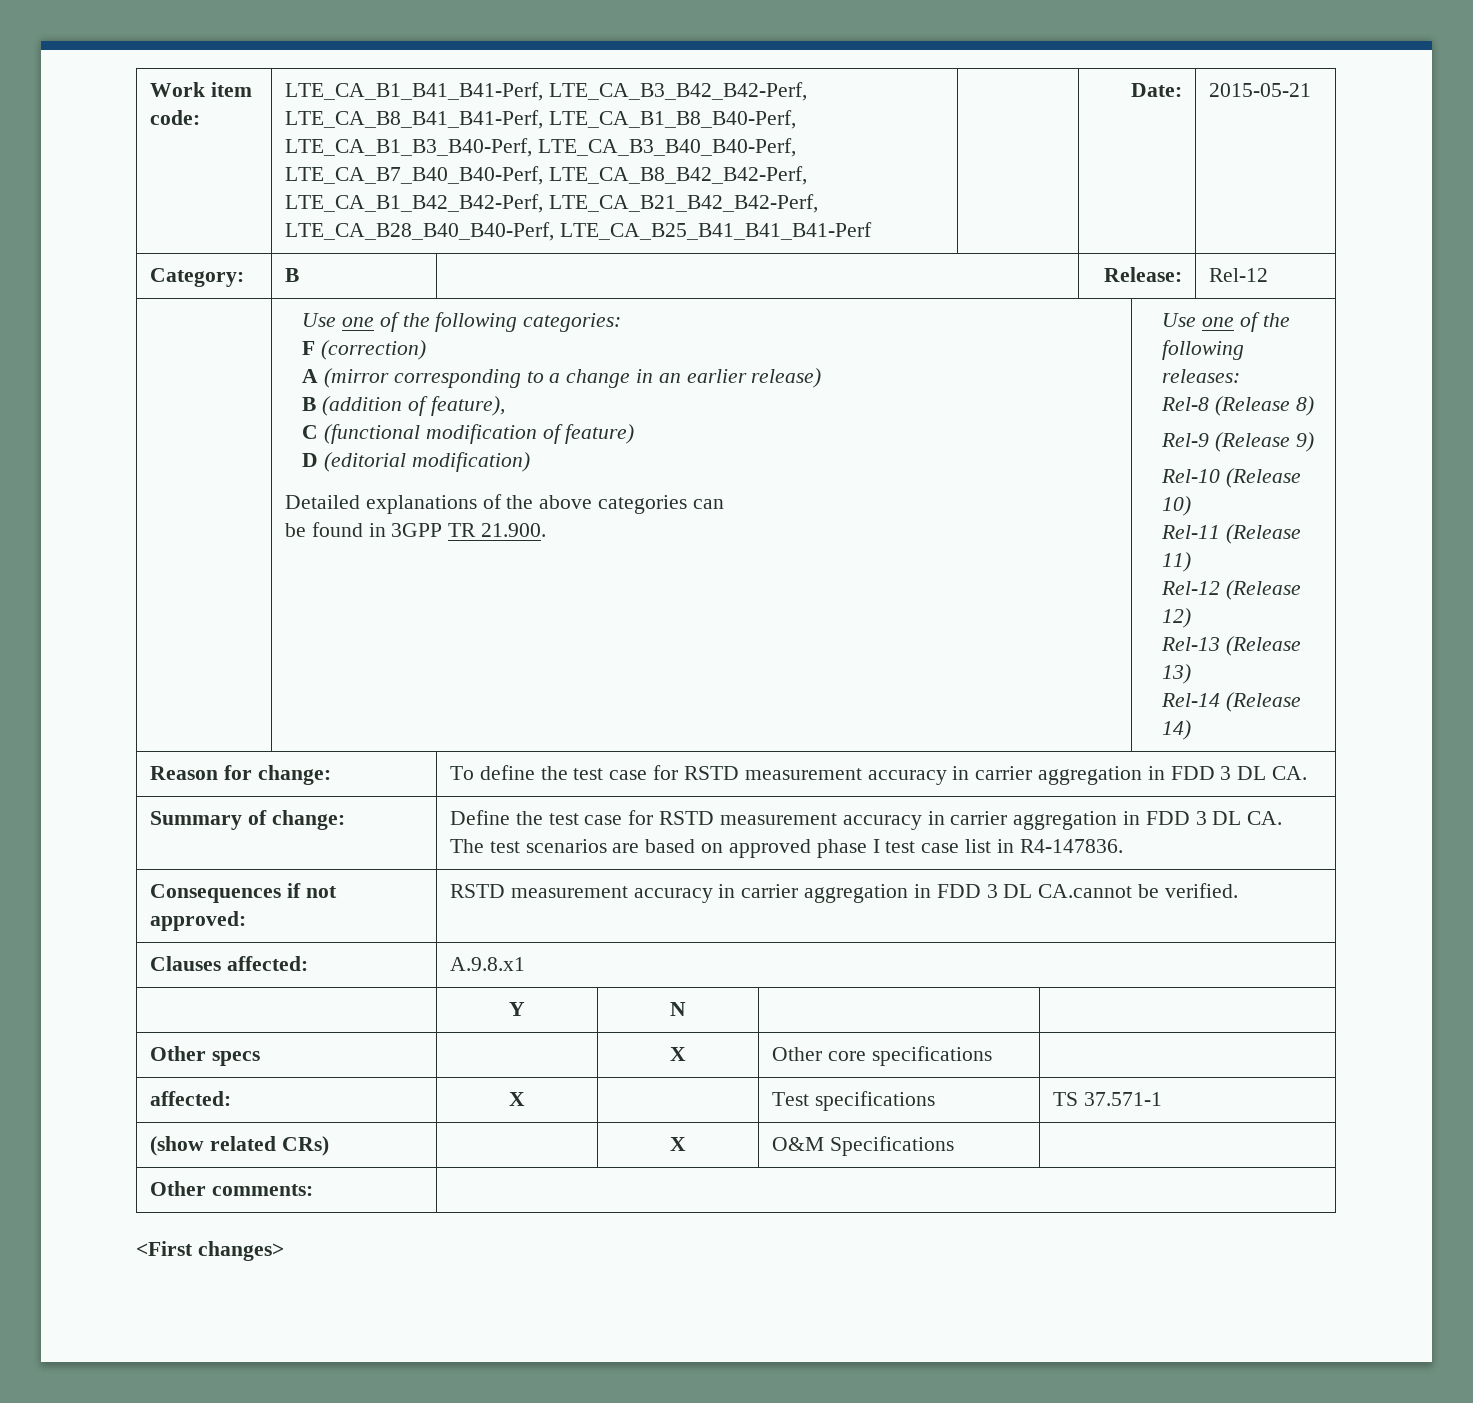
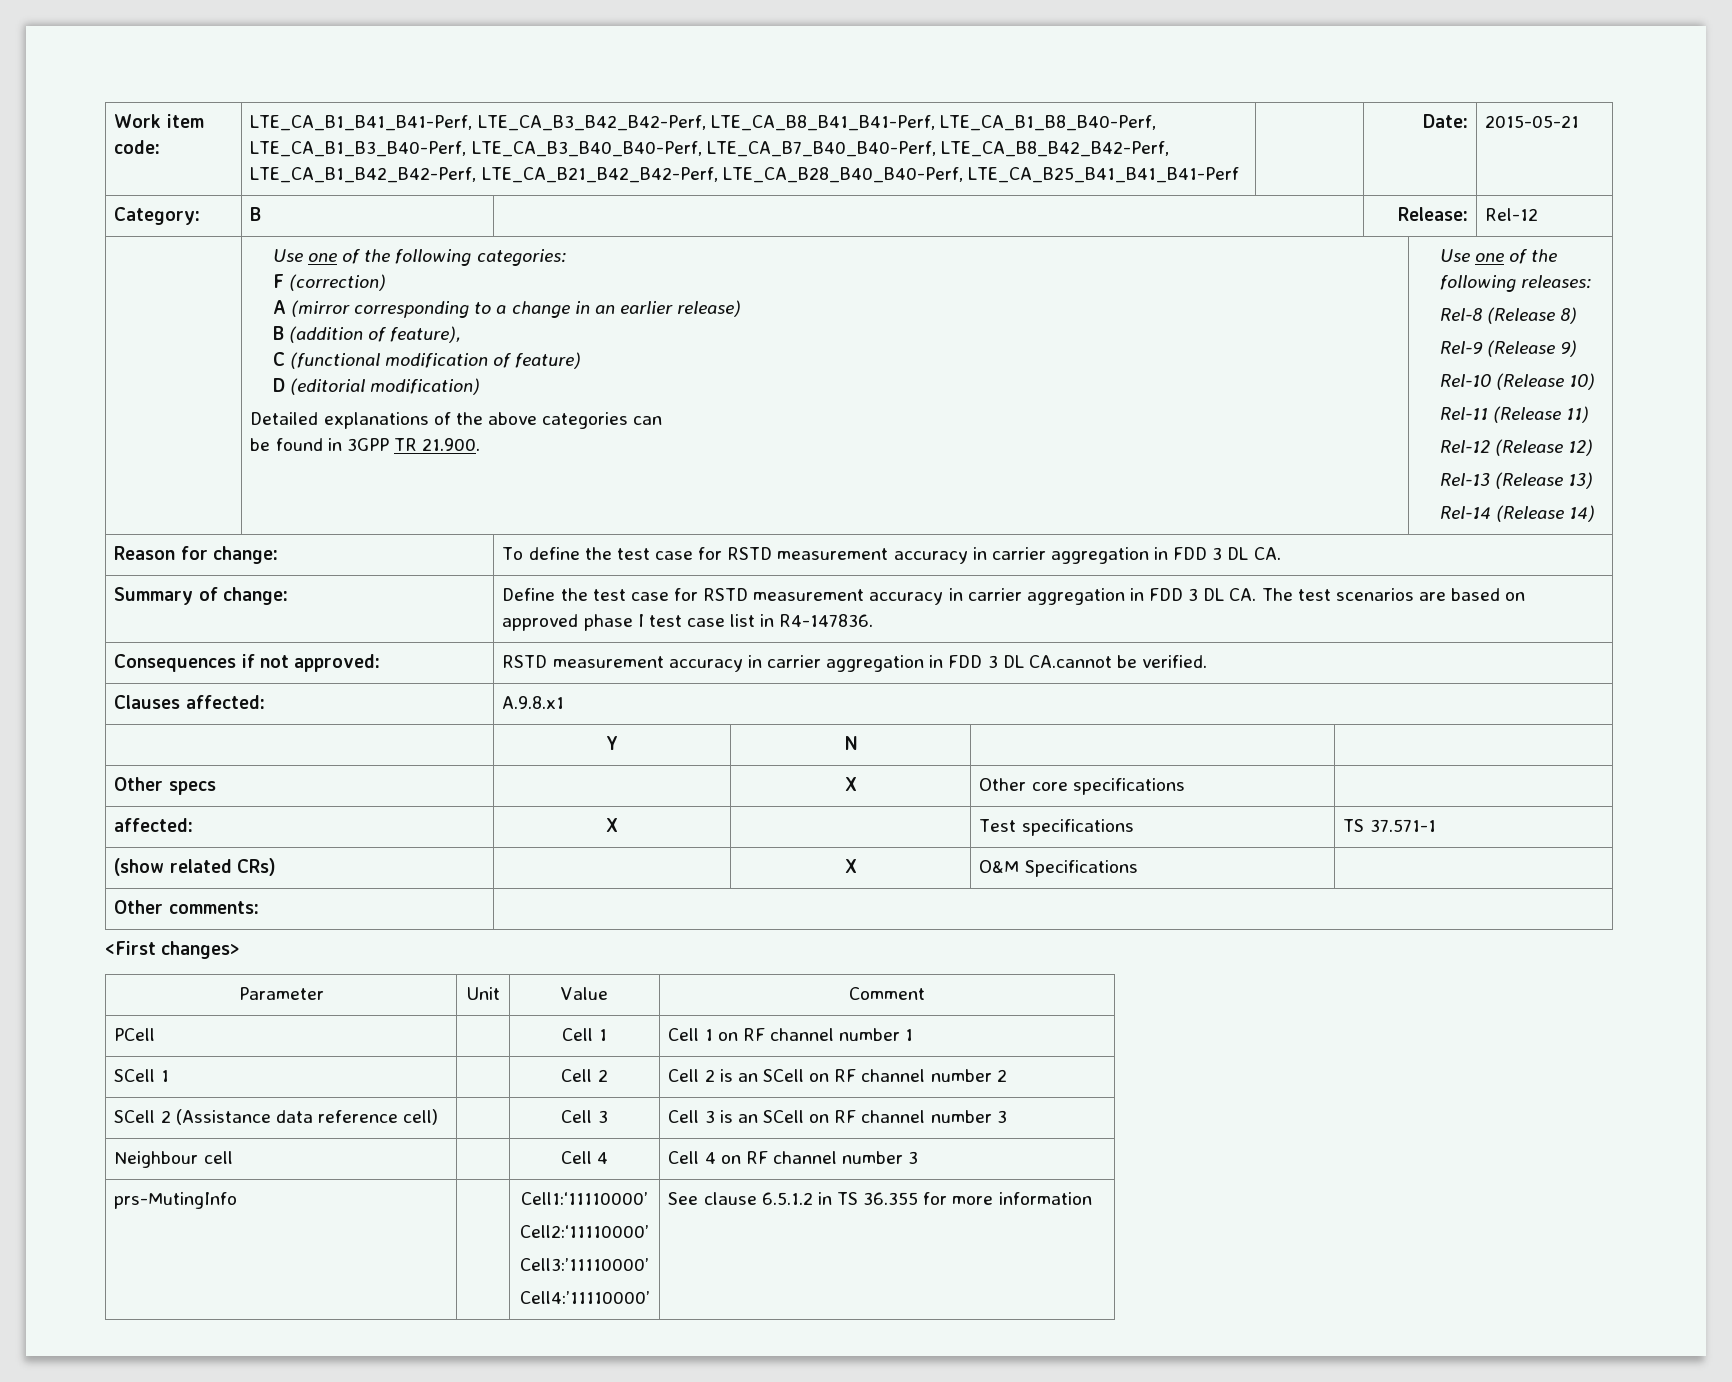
+ Parameter | Unit | Value | Comment
+ PCell | | Cell 1 | Cell 1 on RF channel number 1
+ SCell 1 | | Cell 2 | Cell 2 is an SCell on RF channel number 2
+ SCell 2 (Assistance data reference cell) | | Cell 3 | Cell 3 is an SCell on RF channel number 3
+ Neighbour cell | | Cell 4 | Cell 4 on RF channel number 3
+ prs-MutingInfo | | Cell1:‘11110000’
+ Cell2:‘11110000’
+ Cell3:’11110000’
+ Cell4:’11110000’ | See clause 6.5.1.2 in TS 36.355 for more information

